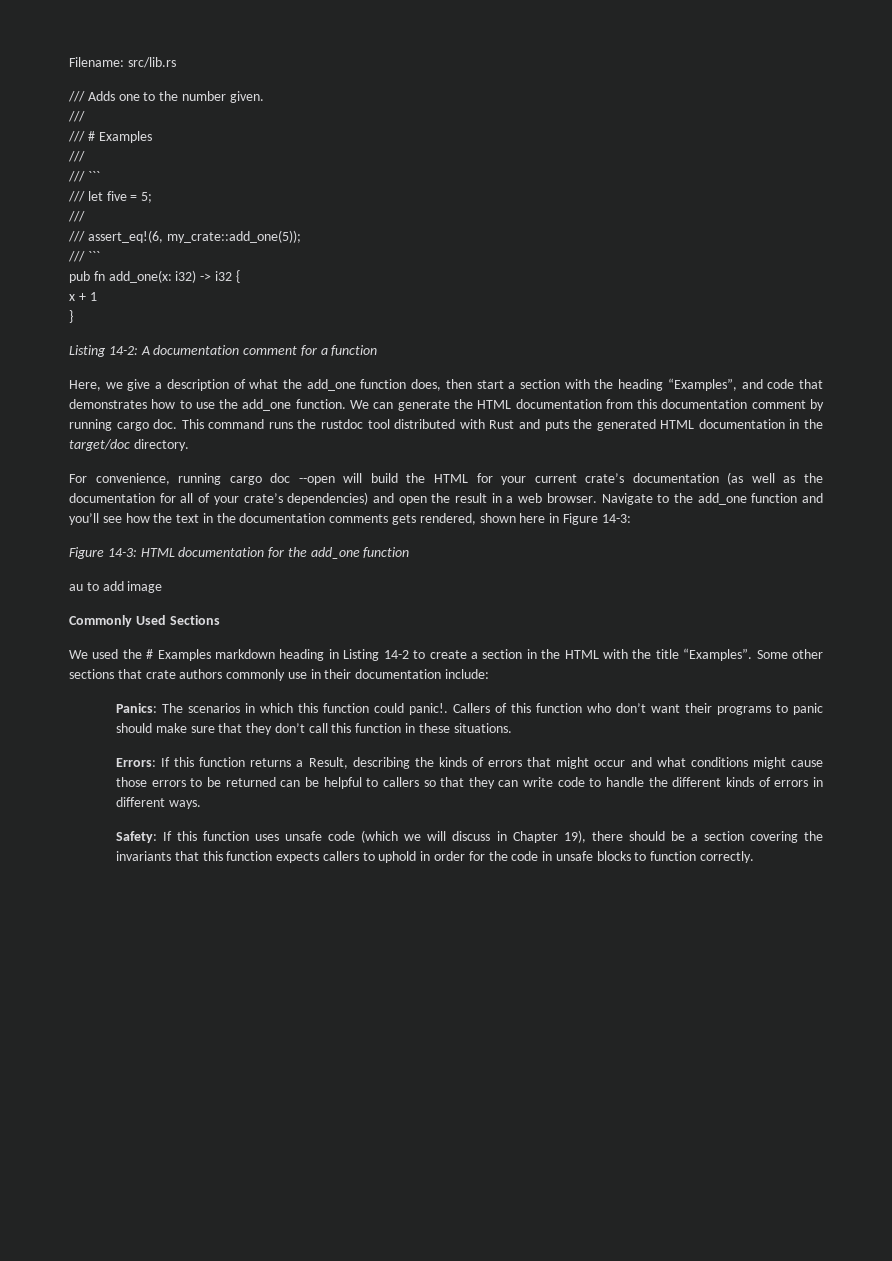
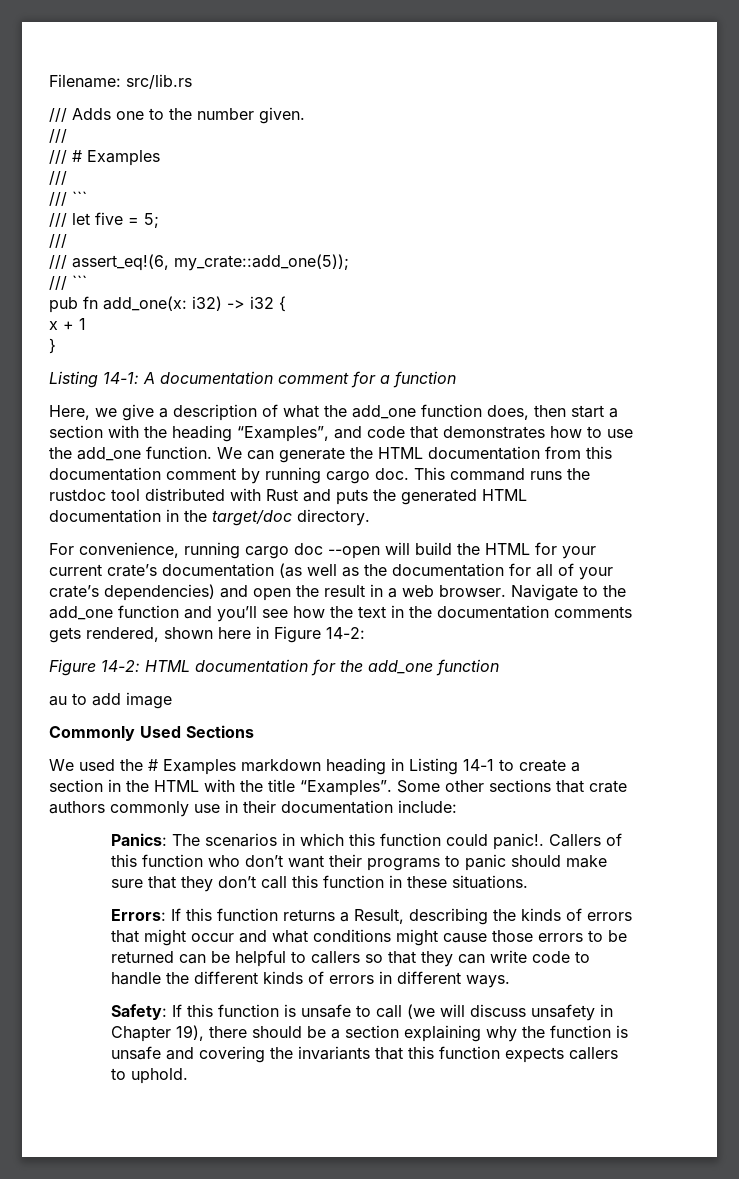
- Listing 14-2: A documentation comment for a function
+ Listing 14-1: A documentation comment for a function
- Navigate to the add_one function and you’ll see how the text in the documentation comments gets rendered, shown here in Figure 14-3:
- Figure 14-3: HTML documentation for the add_one function
+ Navigate to the add_one function and you’ll see how the text in the documentation comments gets rendered, shown here in Figure 14-2:
+ Figure 14-2: HTML documentation for the add_one function
- We used the # Examples markdown heading in Listing 14-2 to create a section in the HTML with the title “Examples”.
+ We used the # Examples markdown heading in Listing 14-1 to create a section in the HTML with the title “Examples”.
- Safety: If this function uses unsafe code (which we will discuss in Chapter 19), there should be a section covering the invariants that this function expects callers to uphold in order for the code in unsafe blocks to function correctly.
+ Safety: If this function is unsafe to call (we will discuss unsafety in Chapter 19), there should be a section explaining why the function is unsafe and covering the invariants that this function expects callers to uphold.

